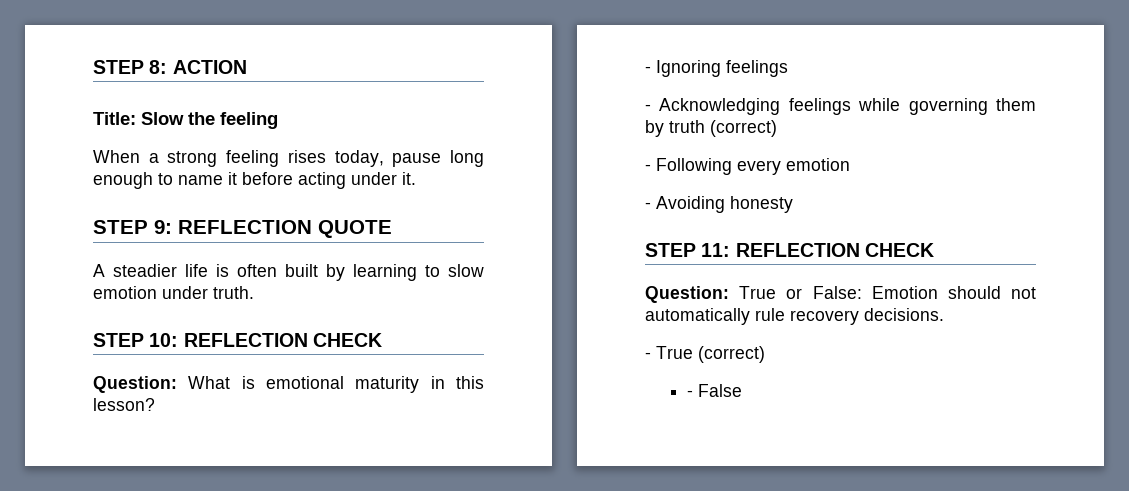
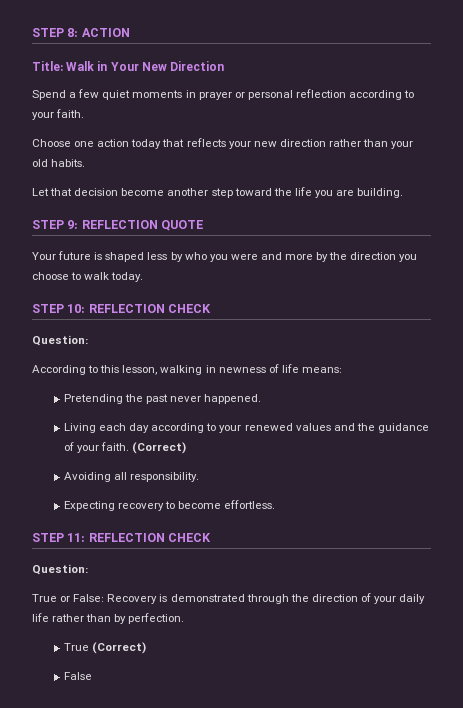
- Title: Slow the feeling
- When a strong feeling rises today, pause long enough to name it before acting under it.
+ Title: Walk in Your New Direction
+ Spend a few quiet moments in prayer or personal reflection according to your faith.
+ Choose one action today that reflects your new direction rather than your old habits.
+ Let that decision become another step toward the life you are building.
  STEP 9: REFLECTION QUOTE
- A steadier life is often built by learning to slow emotion under truth.
+ Your future is shaped less by who you were and more by the direction you choose to walk today.
  STEP 10: REFLECTION CHECK
- Question: What is emotional maturity in this lesson?
- - Ignoring feelings
- - Acknowledging feelings while governing them by truth (correct)
- - Following every emotion
- - Avoiding honesty
+ Question:
+ According to this lesson, walking in newness of life means:
+ Pretending the past never happened.
+ Living each day according to your renewed values and the guidance of your faith. (Correct)
+ Avoiding all responsibility.
+ Expecting recovery to become effortless.
  STEP 11: REFLECTION CHECK
- Question: True or False: Emotion should not automatically rule recovery decisions.
- - True (correct)
- - False
+ Question:
+ True or False: Recovery is demonstrated through the direction of your daily life rather than by perfection.
+ True (Correct)
+ False

